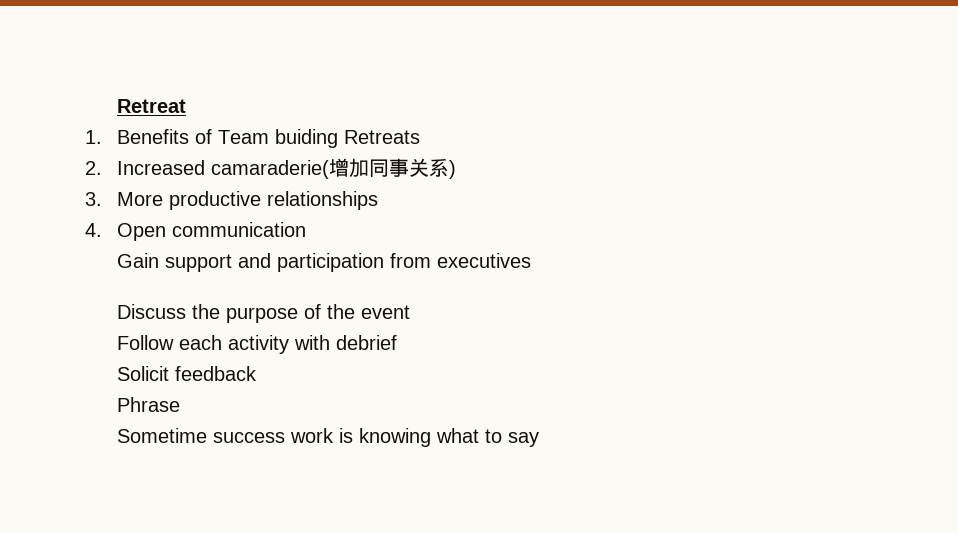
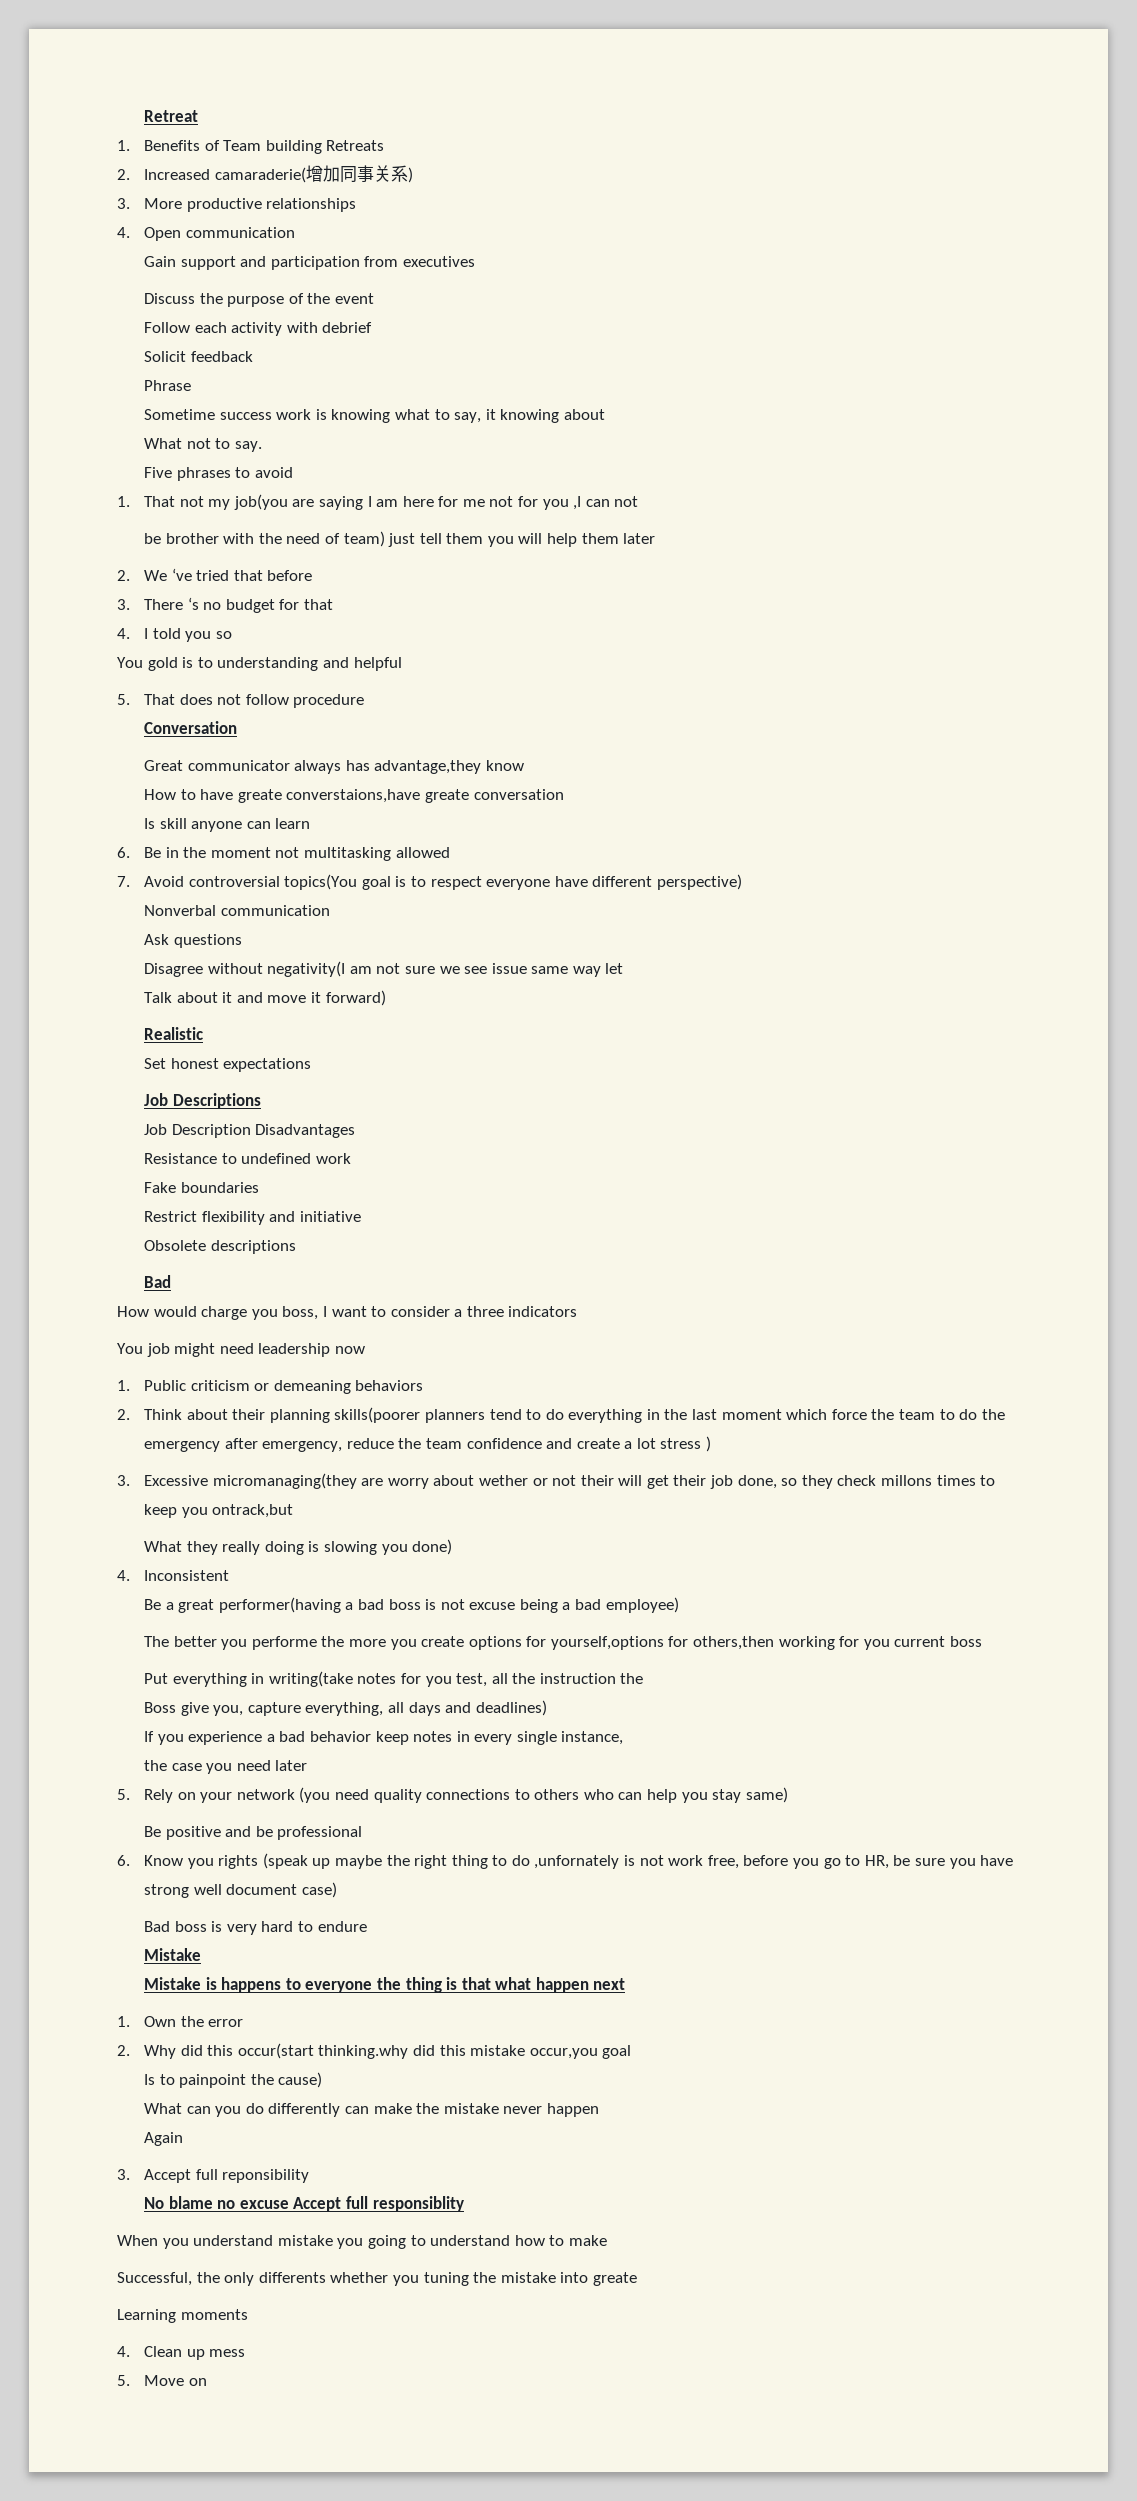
- 1. Benefits of Team buiding Retreats
+ 1. Benefits of Team building Retreats
- Sometime success work is knowing what to say
+ Sometime success work is knowing what to say, it knowing about
+ What not to say.
+ Five phrases to avoid
+ 1. That not my job(you are saying I am here for me not for you ,I can not
+ be brother with the need of team) just tell them you will help them later
+ 2. We ‘ve tried that before
+ 3. There ‘s no budget for that
+ 4. I told you so
+ You gold is to understanding and helpful
+ 5. That does not follow procedure
+ Conversation
+ Great communicator always has advantage,they know
+ How to have greate converstaions,have greate conversation
+ Is skill anyone can learn
+ 6. Be in the moment not multitasking allowed
+ 7. Avoid controversial topics(You goal is to respect everyone have different perspective)
+ Nonverbal communication
+ Ask questions
+ Disagree without negativity(I am not sure we see issue same way let
+ Talk about it and move it forward)
+ Realistic
+ Set honest expectations
+ Job Descriptions
+ Job Description Disadvantages
+ Resistance to undefined work
+ Fake boundaries
+ Restrict flexibility and initiative
+ Obsolete descriptions
+ Bad
+ How would charge you boss, I want to consider a three indicators
+ You job might need leadership now
+ 1. Public criticism or demeaning behaviors
+ 2. Think about their planning skills(poorer planners tend to do everything in the last moment which force the team to do the emergency after emergency, reduce the team confidence and create a lot stress )
+ 3. Excessive micromanaging(they are worry about wether or not their will get their job done, so they check millons times to keep you ontrack,but
+ What they really doing is slowing you done)
+ 4. Inconsistent
+ Be a great performer(having a bad boss is not excuse being a bad employee)
+ The better you performe the more you create options for yourself,options for others,then working for you current boss
+ Put everything in writing(take notes for you test, all the instruction the
+ Boss give you, capture everything, all days and deadlines)
+ If you experience a bad behavior keep notes in every single instance,
+ the case you need later
+ 5. Rely on your network (you need quality connections to others who can help you stay same)
+ Be positive and be professional
+ 6. Know you rights (speak up maybe the right thing to do ,unfornately is not work free, before you go to HR, be sure you have strong well document case)
+ Bad boss is very hard to endure
+ Mistake
+ Mistake is happens to everyone the thing is that what happen next
+ 1. Own the error
+ 2. Why did this occur(start thinking.why did this mistake occur,you goal
+ Is to painpoint the cause)
+ What can you do differently can make the mistake never happen
+ Again
+ 3. Accept full reponsibility
+ No blame no excuse Accept full responsiblity
+ When you understand mistake you going to understand how to make
+ Successful, the only differents whether you tuning the mistake into greate
+ Learning moments
+ 4. Clean up mess
+ 5. Move on

